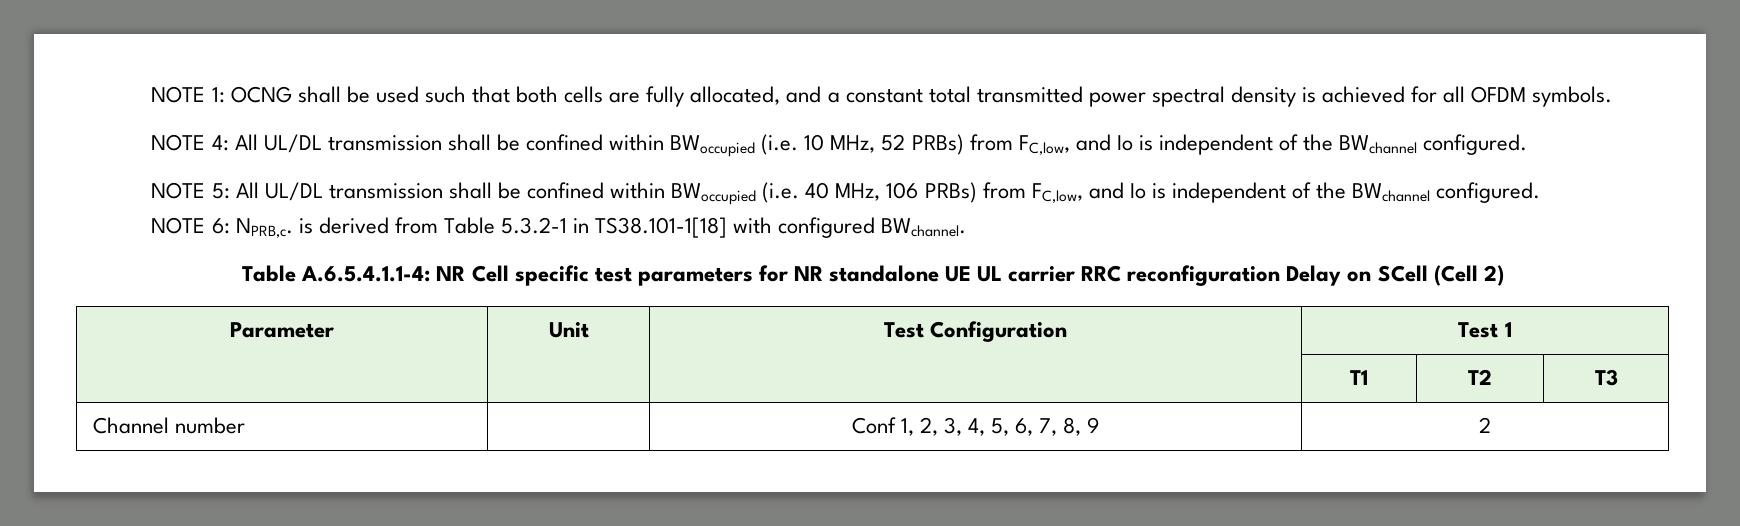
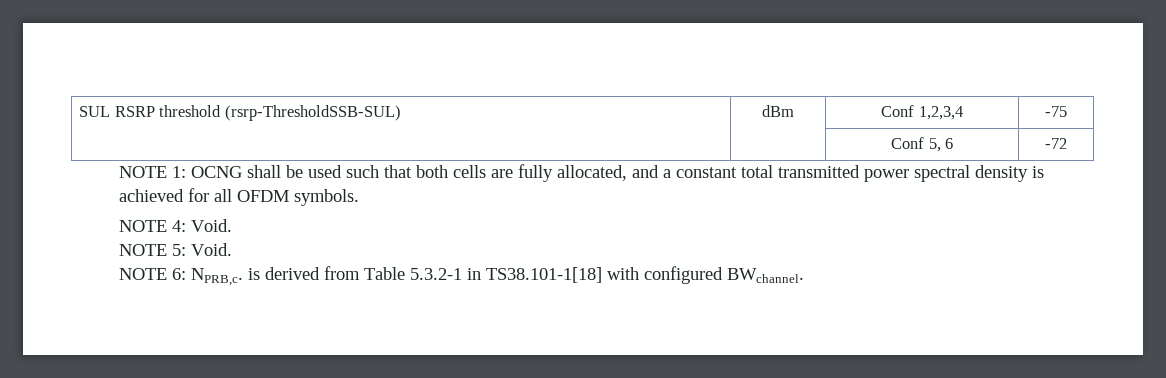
+ SUL RSRP threshold (rsrp-ThresholdSSB-SUL) | dBm | Conf 1,2,3,4 | -75
+ | | Conf 5, 6 | -72
- NOTE 4: All UL/DL transmission shall be confined within BWoccupied (i.e. 10 MHz, 52 PRBs) from FC,low, and Io is independent of the BWchannel configured.
- NOTE 5: All UL/DL transmission shall be confined within BWoccupied (i.e. 40 MHz, 106 PRBs) from FC,low, and Io is independent of the BWchannel configured.
+ NOTE 4: Void.
+ NOTE 5: Void.
- Table A.6.5.4.1.1-4: NR Cell specific test parameters for NR standalone UE UL carrier RRC reconfiguration Delay on SCell (Cell 2)
- Parameter | Unit | Test Configuration | Test 1
- | | | T1 | T2 | T3
- Channel number | | Conf 1, 2, 3, 4, 5, 6, 7, 8, 9 | 2

